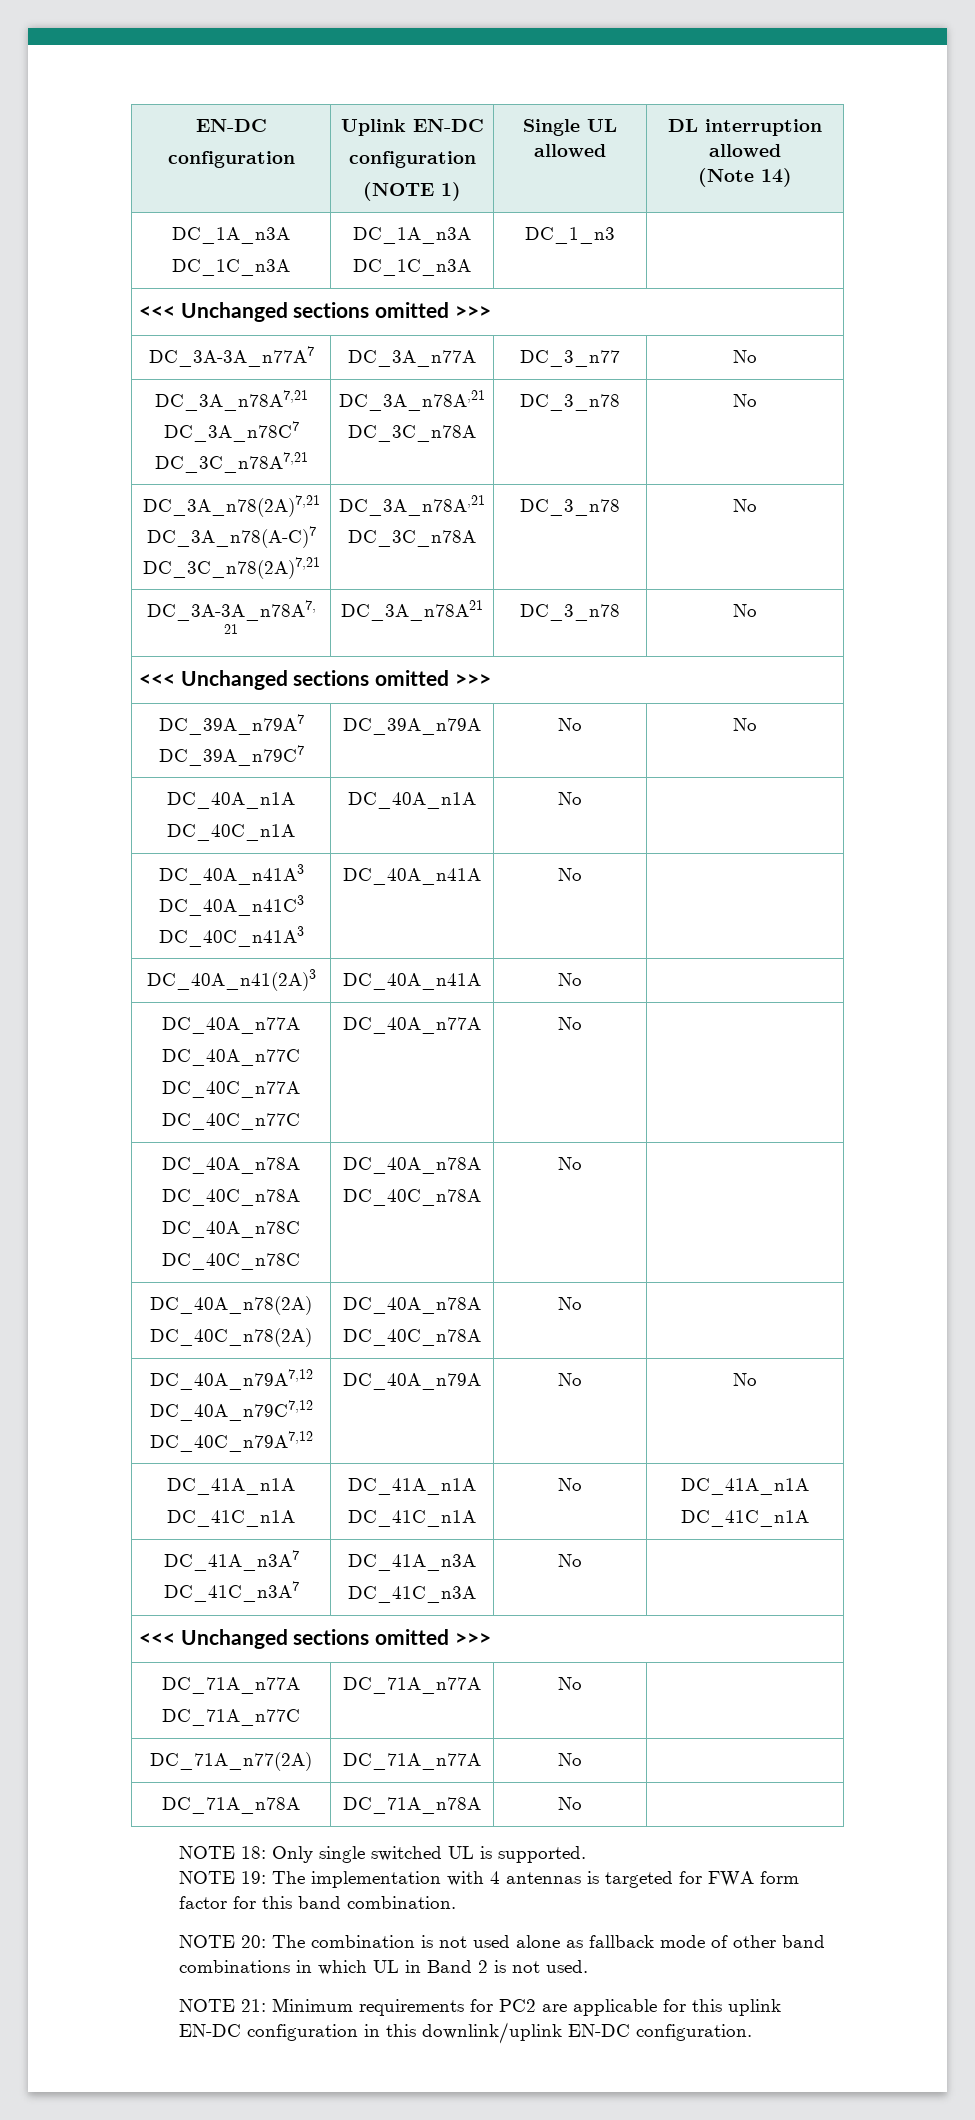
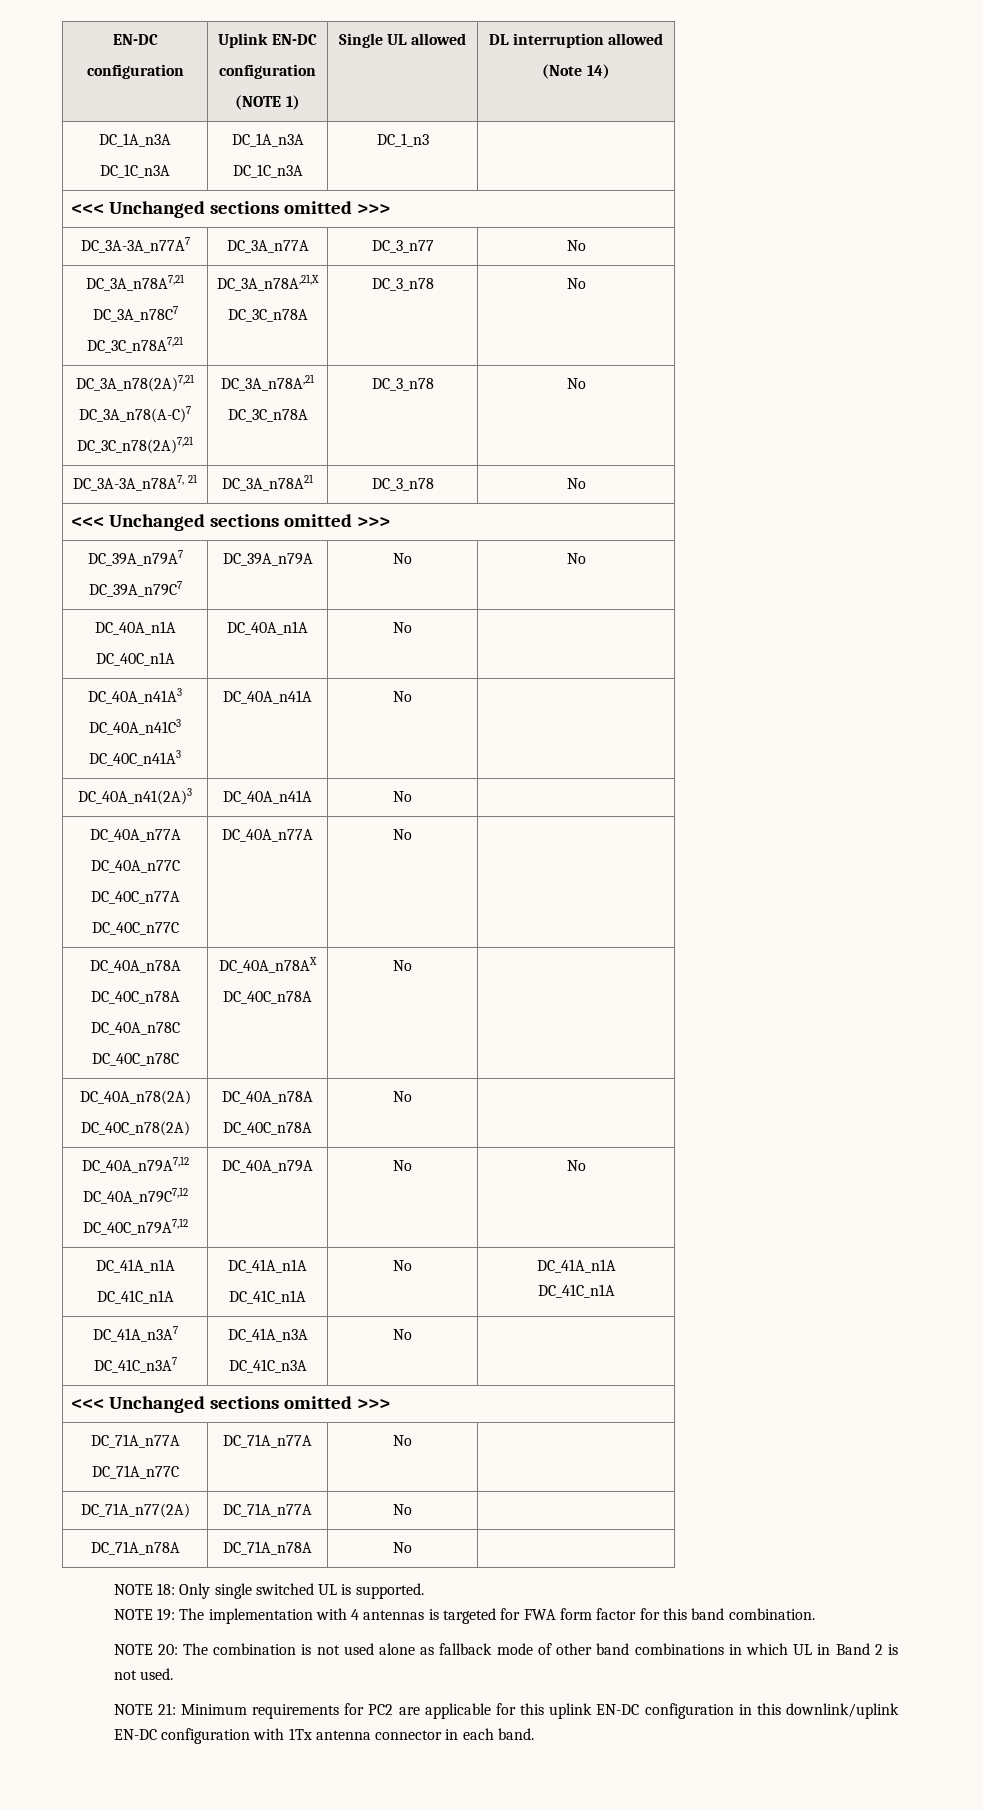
  DC_3A_n78A7,21
  DC_3A_n78C7
- DC_3C_n78A7,21 | DC_3A_n78A,21
+ DC_3C_n78A7,21 | DC_3A_n78A,21,X
  DC_40A_n41(2A)3 | DC_40A_n41A | No |
  DC_40A_n77A
  DC_40A_n77C
  DC_40C_n77A
  DC_40C_n77C | DC_40A_n77A | No |
  DC_40A_n78A
  DC_40C_n78A
  DC_40A_n78C
- DC_40C_n78C | DC_40A_n78A
+ DC_40C_n78C | DC_40A_n78AX
- NOTE 21: Minimum requirements for PC2 are applicable for this uplink EN-DC configuration in this downlink/uplink EN-DC configuration.
+ NOTE 21: Minimum requirements for PC2 are applicable for this uplink EN-DC configuration in this downlink/uplink EN-DC configuration with 1Tx antenna connector in each band.

